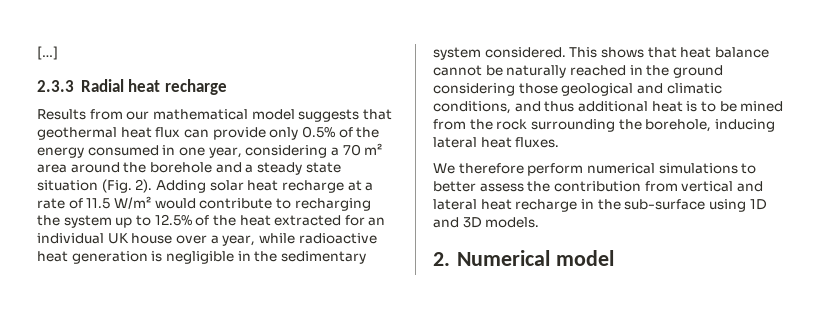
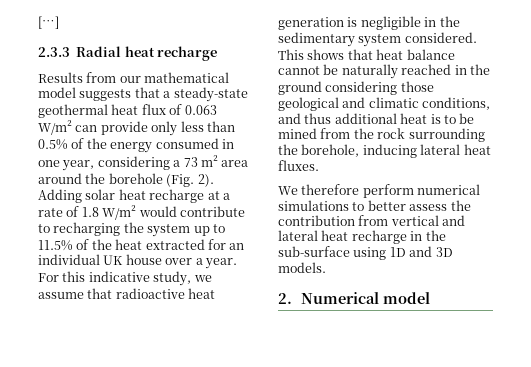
- Results from our mathematical model suggests that geothermal heat flux can provide only 0.5% of the energy consumed in one year, considering a 70 m² area around the borehole and a steady state situation (Fig. 2).
+ Results from our mathematical model suggests that a steady-state geothermal heat flux of 0.063 W/m² can provide only less than 0.5% of the energy consumed in one year, considering a 73 m² area around the borehole (Fig. 2).
- Adding solar heat recharge at a rate of 11.5 W/m² would contribute to recharging the system up to 12.5% of the heat extracted for an individual UK house over a year, while radioactive heat generation is negligible in the sedimentary system considered.
+ Adding solar heat recharge at a rate of 1.8 W/m² would contribute to recharging the system up to 11.5% of the heat extracted for an individual UK house over a year. For this indicative study, we assume that radioactive heat generation is negligible in the sedimentary system considered.

